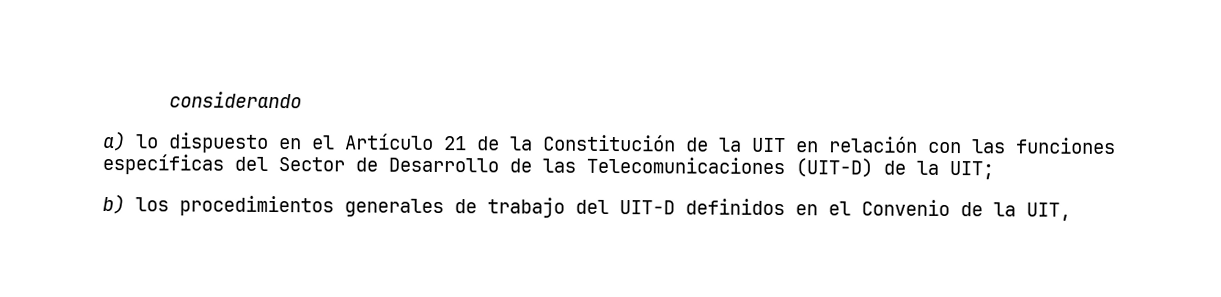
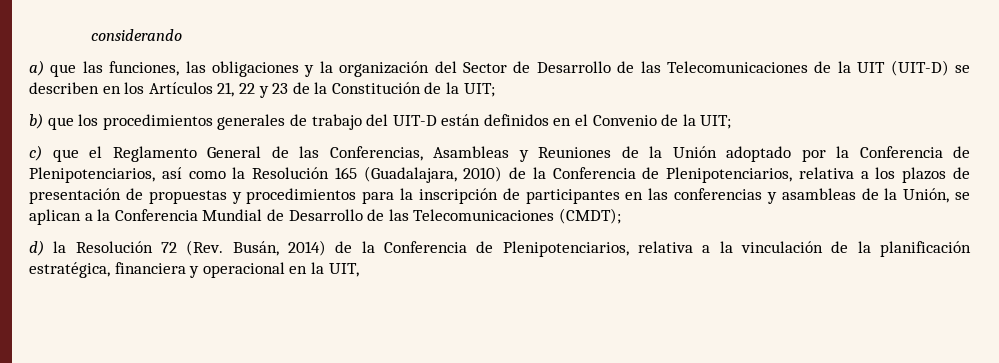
- a) lo dispuesto en el Artículo 21 de la Constitución de la UIT en relación con las funciones específicas del Sector de Desarrollo de las Telecomunicaciones (UIT-D) de la UIT;
+ a) que las funciones, las obligaciones y la organización del Sector de Desarrollo de las Telecomunicaciones de la UIT (UIT-D) se describen en los Artículos 21, 22 y 23 de la Constitución de la UIT;
- b) los procedimientos generales de trabajo del UIT-D definidos en el Convenio de la UIT,
+ b) que los procedimientos generales de trabajo del UIT-D están definidos en el Convenio de la UIT;
+ c) que el Reglamento General de las Conferencias, Asambleas y Reuniones de la Unión adoptado por la Conferencia de Plenipotenciarios, así como la Resolución 165 (Guadalajara, 2010) de la Conferencia de Plenipotenciarios, relativa a los plazos de presentación de propuestas y procedimientos para la inscripción de participantes en las conferencias y asambleas de la Unión, se aplican a la Conferencia Mundial de Desarrollo de las Telecomunicaciones (CMDT);
+ d) la Resolución 72 (Rev. Busán, 2014) de la Conferencia de Plenipotenciarios, relativa a la vinculación de la planificación estratégica, financiera y operacional en la UIT,

